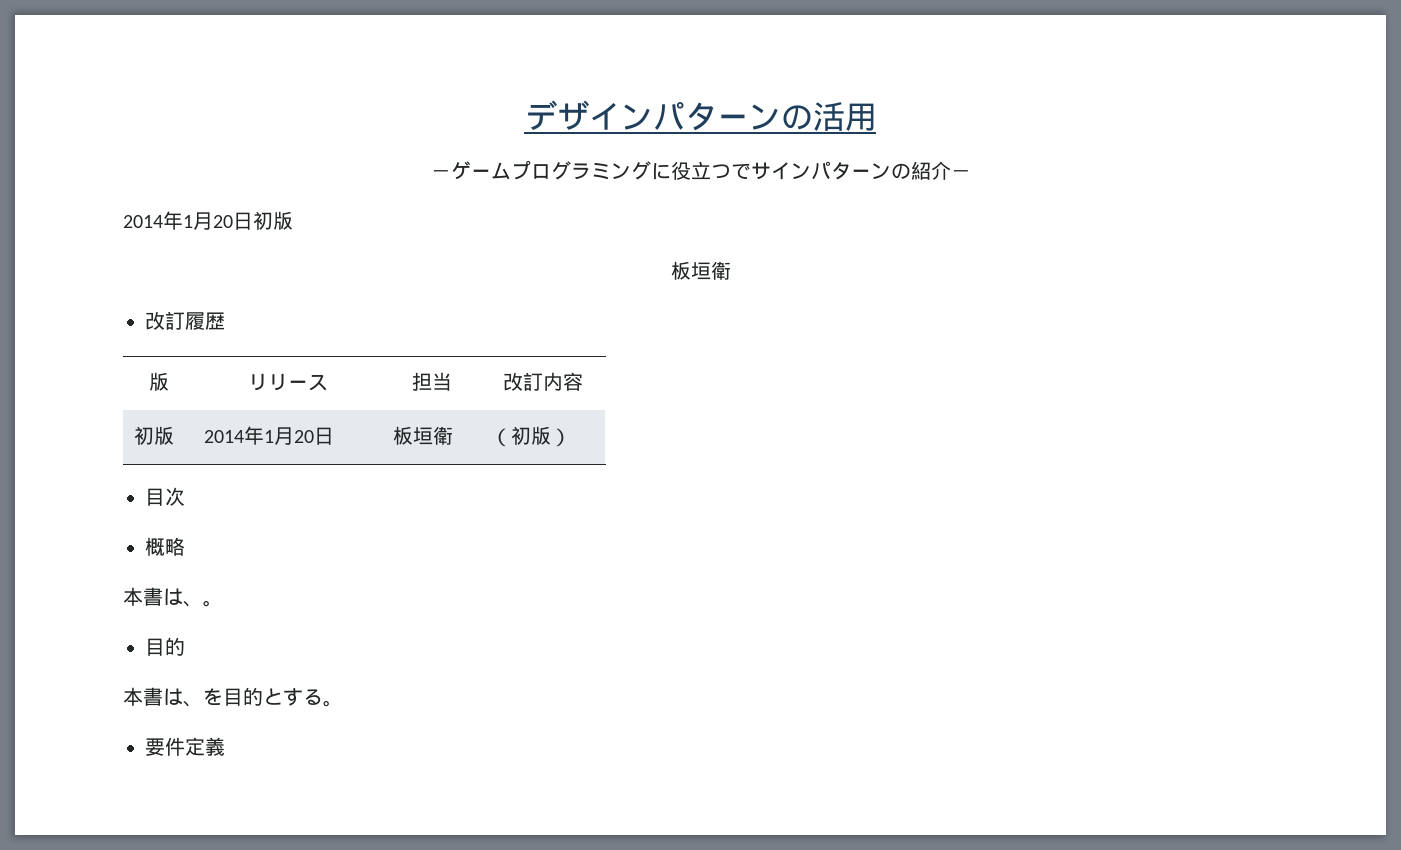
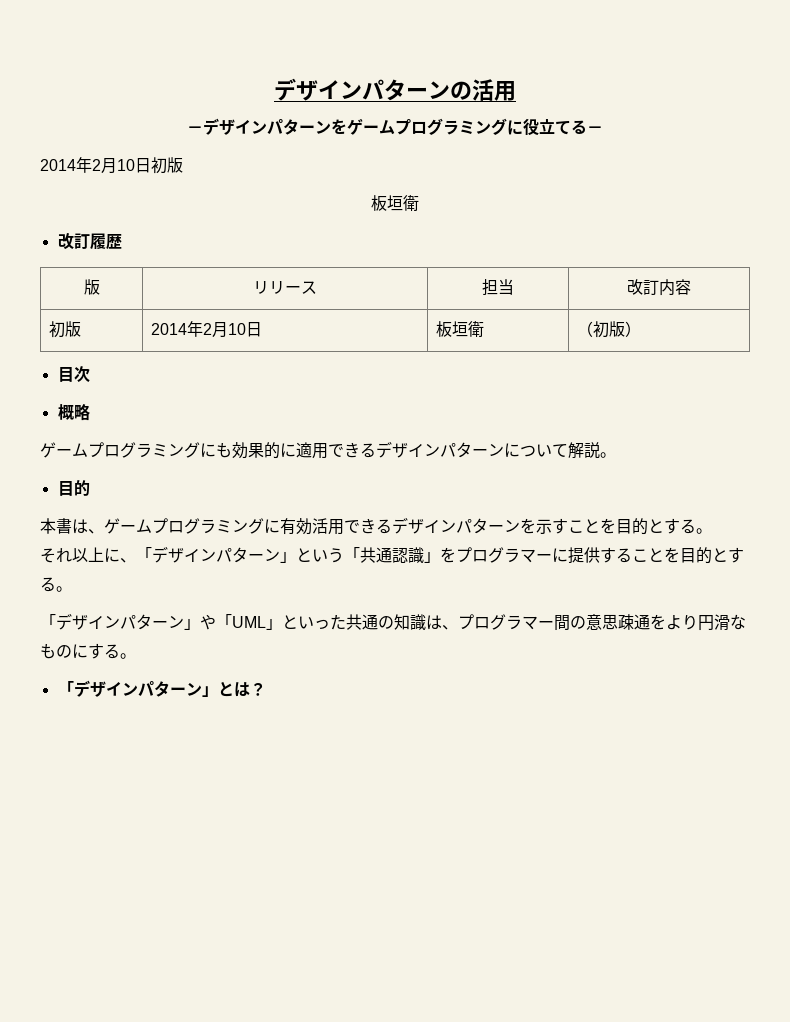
- －ゲームプログラミングに役立つでサインパターンの紹介－
+ －デザインパターンをゲームプログラミングに役立てる－
- 2014年1月20日初版
+ 2014年2月10日初版
- 初版 | 2014年1月20日 | 板垣衛 | （初版）
+ 初版 | 2014年2月10日 | 板垣衛 | （初版）
- 本書は、。
+ ゲームプログラミングにも効果的に適用できるデザインパターンについて解説。
  目的
- 本書は、を目的とする。
- 要件定義
+ 本書は、ゲームプログラミングに有効活用できるデザインパターンを示すことを目的とする。
+ それ以上に、「デザインパターン」という「共通認識」をプログラマーに提供することを目的とする。
+ 「デザインパターン」や「UML」といった共通の知識は、プログラマー間の意思疎通をより円滑なものにする。
+ 「デザインパターン」とは？

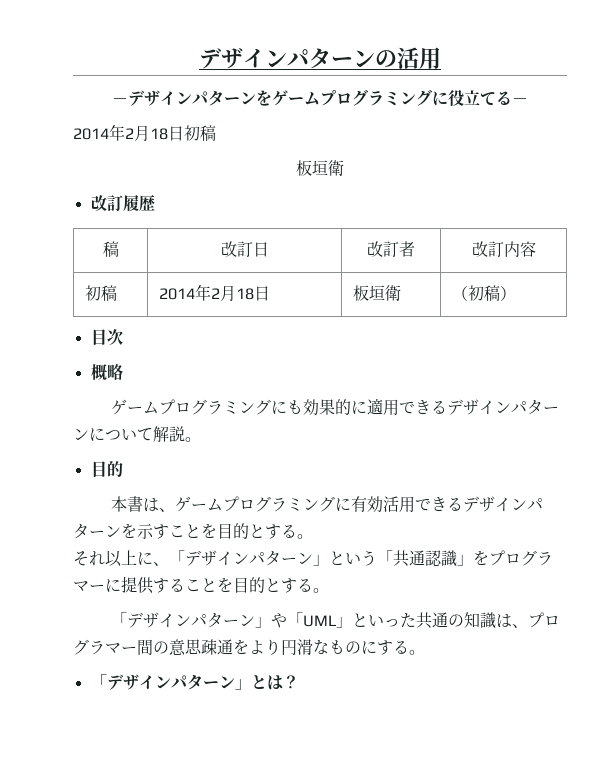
- 2014年2月10日初版
+ 2014年2月18日初稿
- 版 | リリース | 担当 | 改訂内容
+ 稿 | 改訂日 | 改訂者 | 改訂内容
- 初版 | 2014年2月10日 | 板垣衛 | （初版）
+ 初稿 | 2014年2月18日 | 板垣衛 | （初稿）

